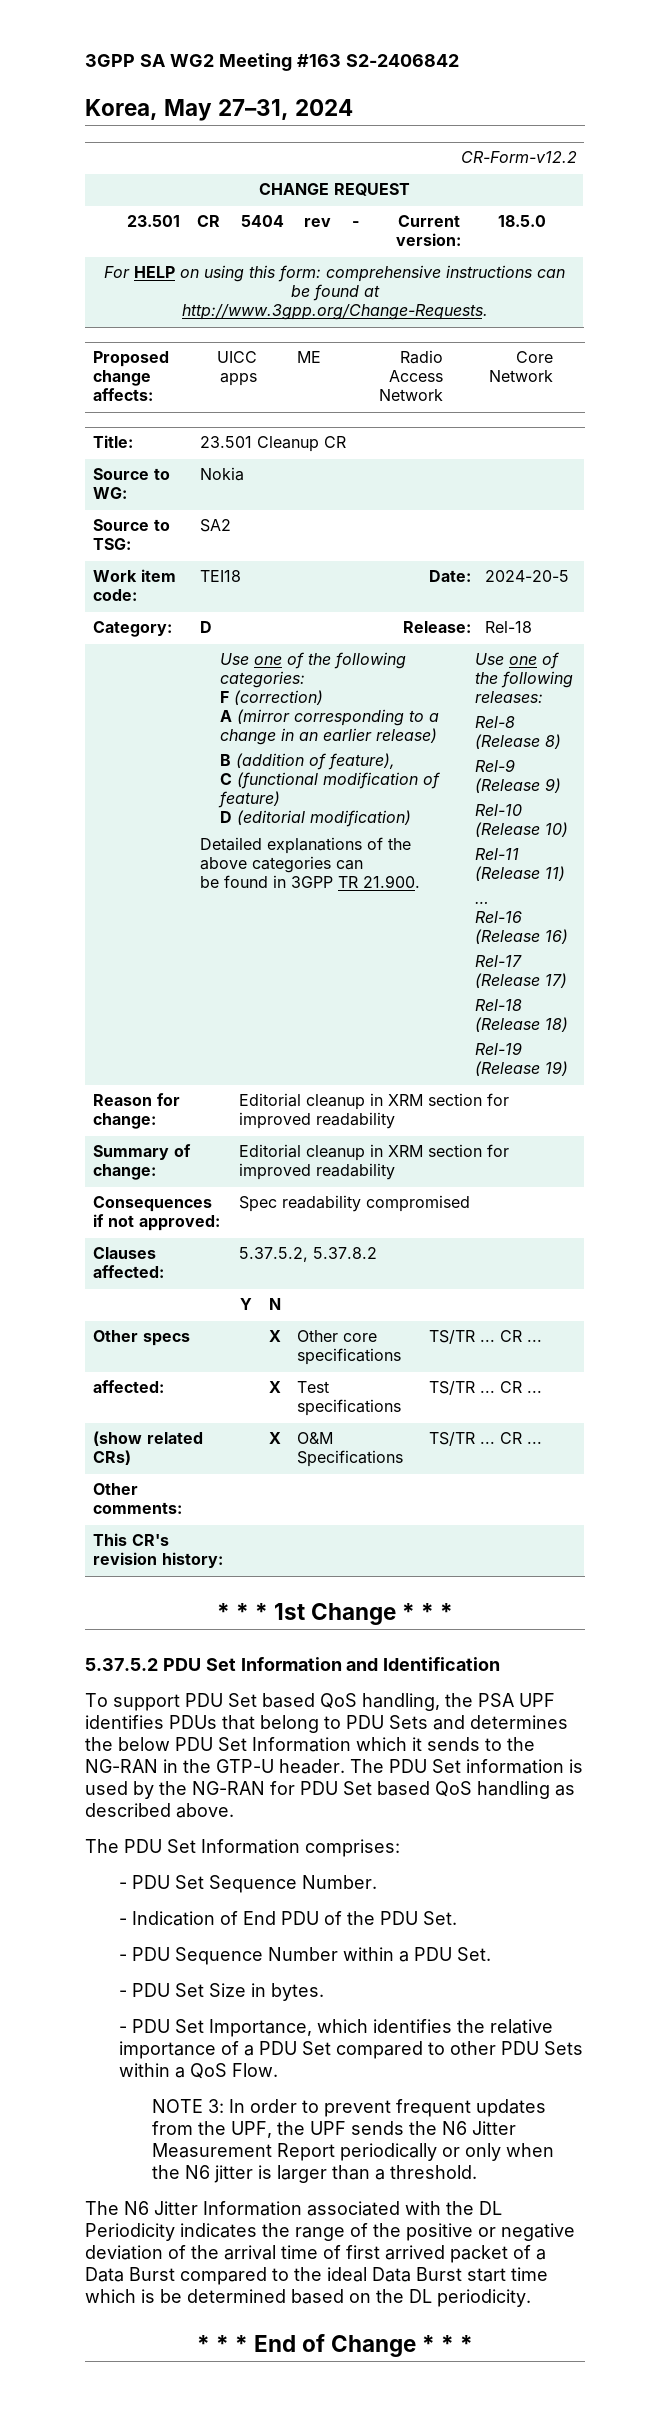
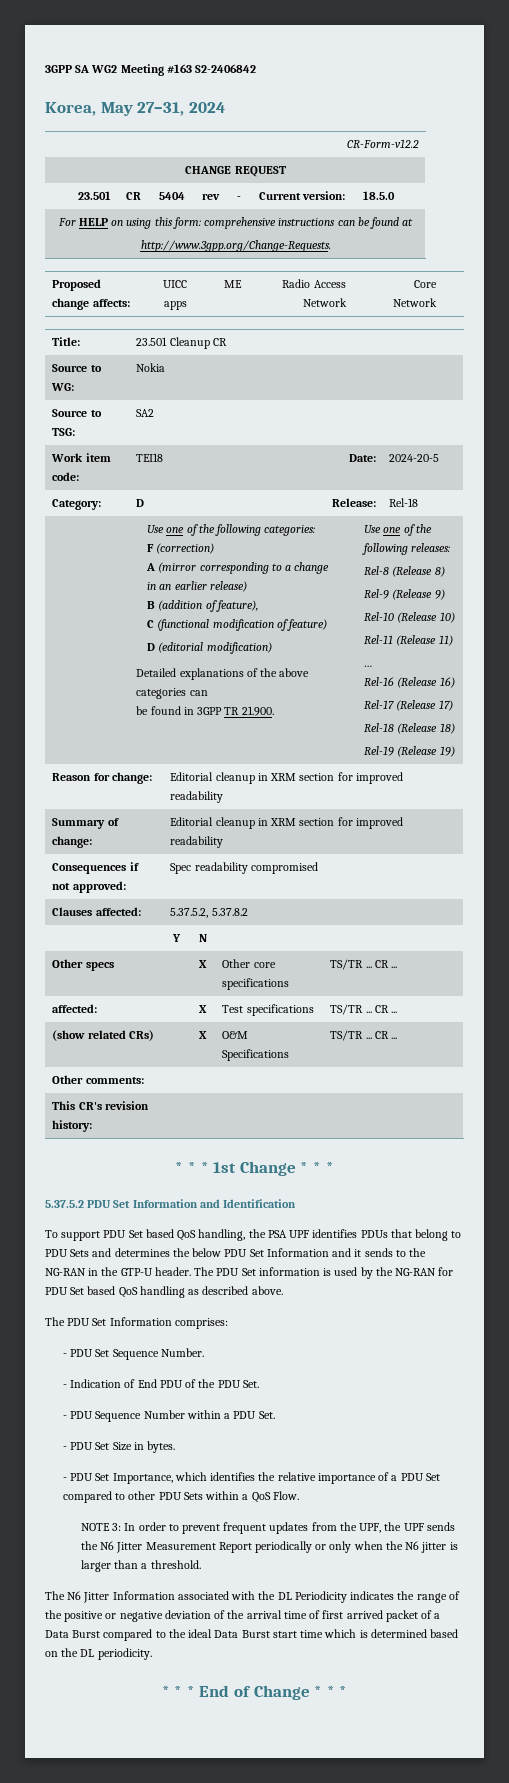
- To support PDU Set based QoS handling, the PSA UPF identifies PDUs that belong to PDU Sets and determines the below PDU Set Information which it sends to the NG-RAN in the GTP-U header.
+ To support PDU Set based QoS handling, the PSA UPF identifies PDUs that belong to PDU Sets and determines the below PDU Set Information and it sends to the NG-RAN in the GTP-U header.
- The N6 Jitter Information associated with the DL Periodicity indicates the range of the positive or negative deviation of the arrival time of first arrived packet of a Data Burst compared to the ideal Data Burst start time which is be determined based on the DL periodicity.
+ The N6 Jitter Information associated with the DL Periodicity indicates the range of the positive or negative deviation of the arrival time of first arrived packet of a Data Burst compared to the ideal Data Burst start time which is determined based on the DL periodicity.

